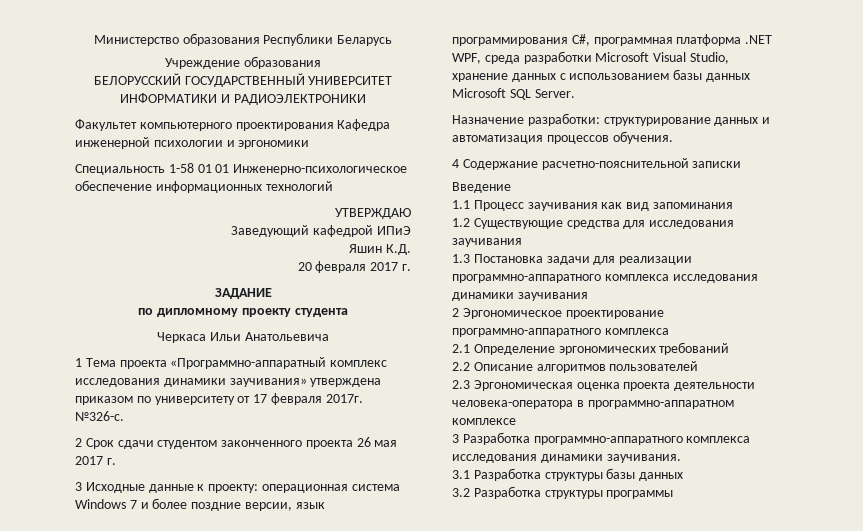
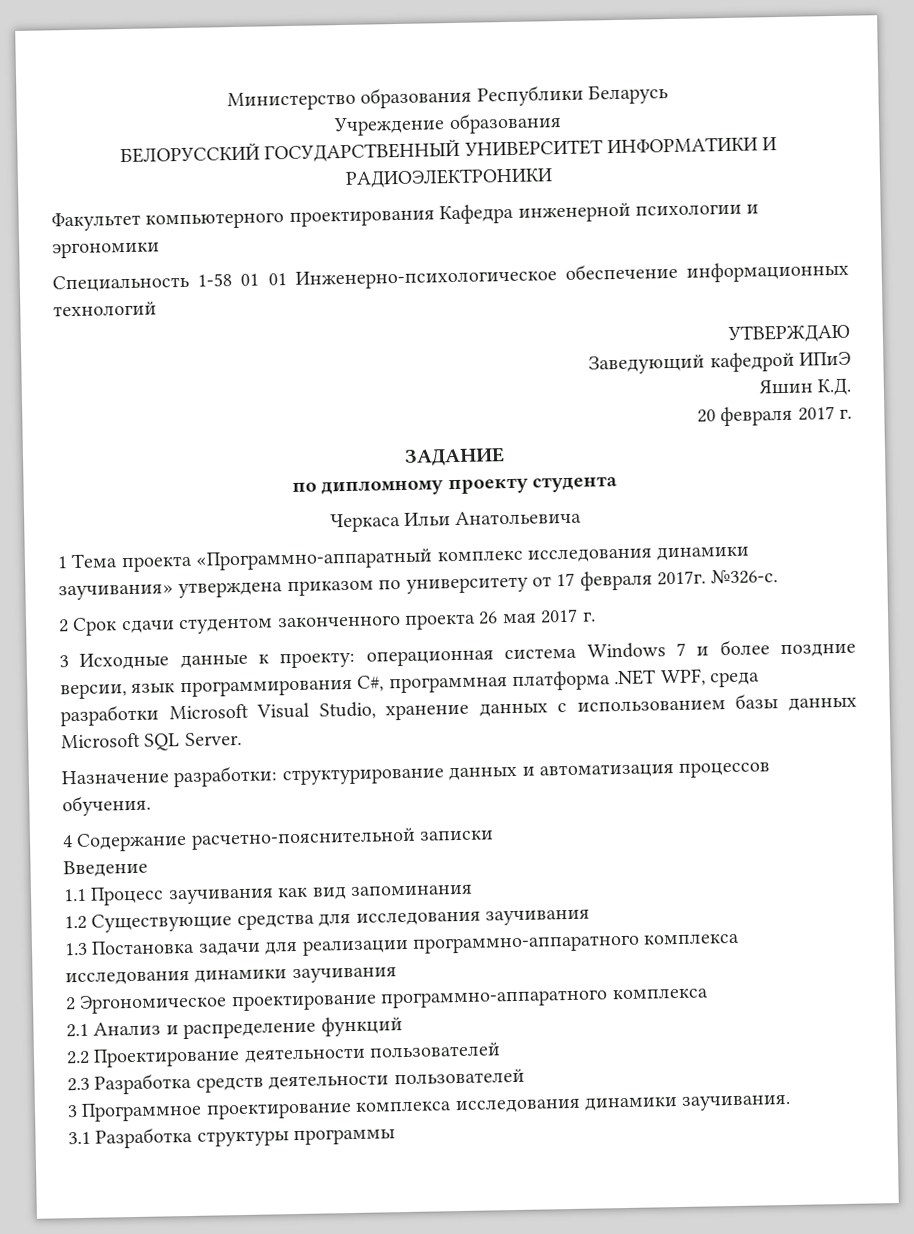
- 2.1 Определение эргономических требований
+ 2.1 Анализ и распределение функций
- 2.2 Описание алгоритмов пользователей
+ 2.2 Проектирование деятельности пользователей
- 2.3 Эргономическая оценка проекта деятельности человека-оператора в программно-аппаратном комплексе
- 3 Разработка программно-аппаратного комплекса исследования динамики заучивания.
+ 2.3 Разработка средств деятельности пользователей
+ 3 Программное проектирование комплекса исследования динамики заучивания.
- 3.1 Разработка структуры базы данных
- 3.2 Разработка структуры программы
+ 3.1 Разработка структуры программы

